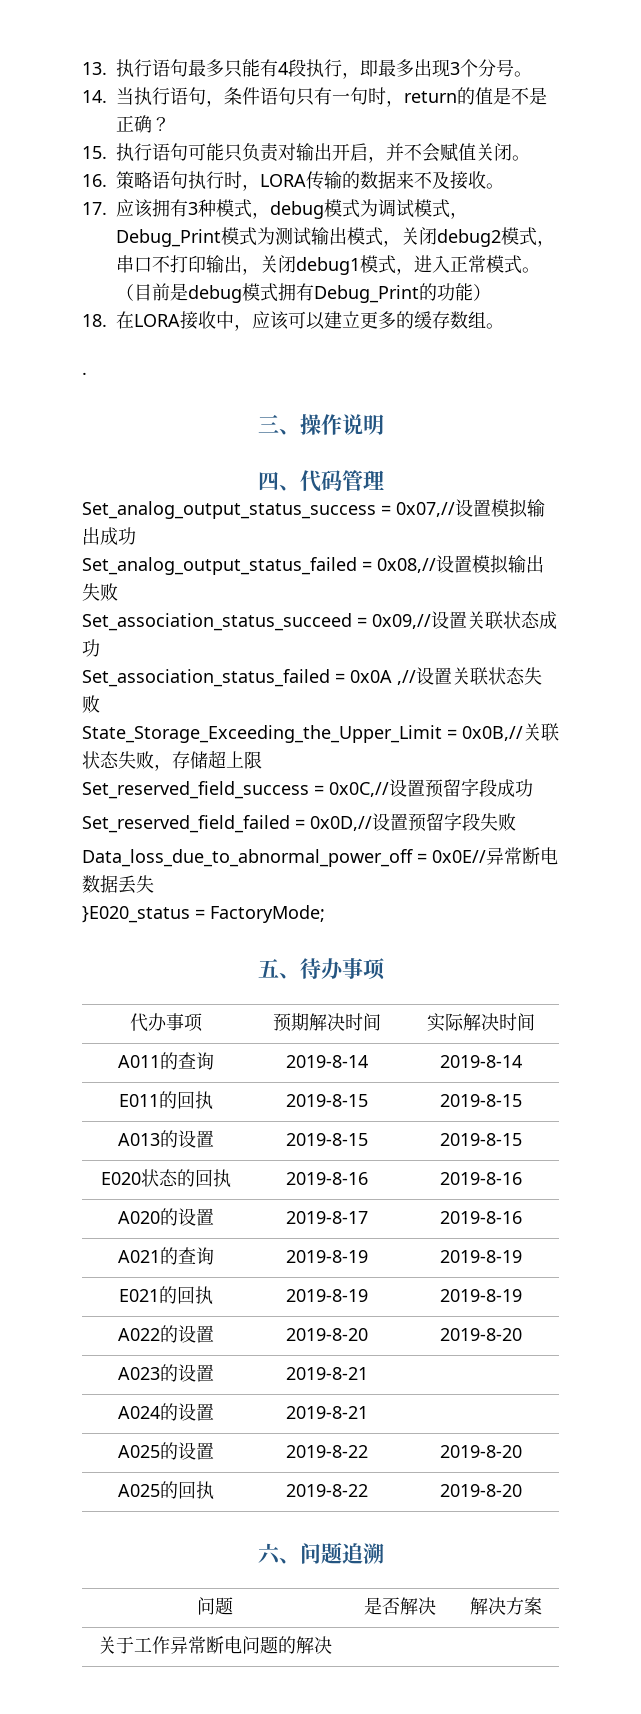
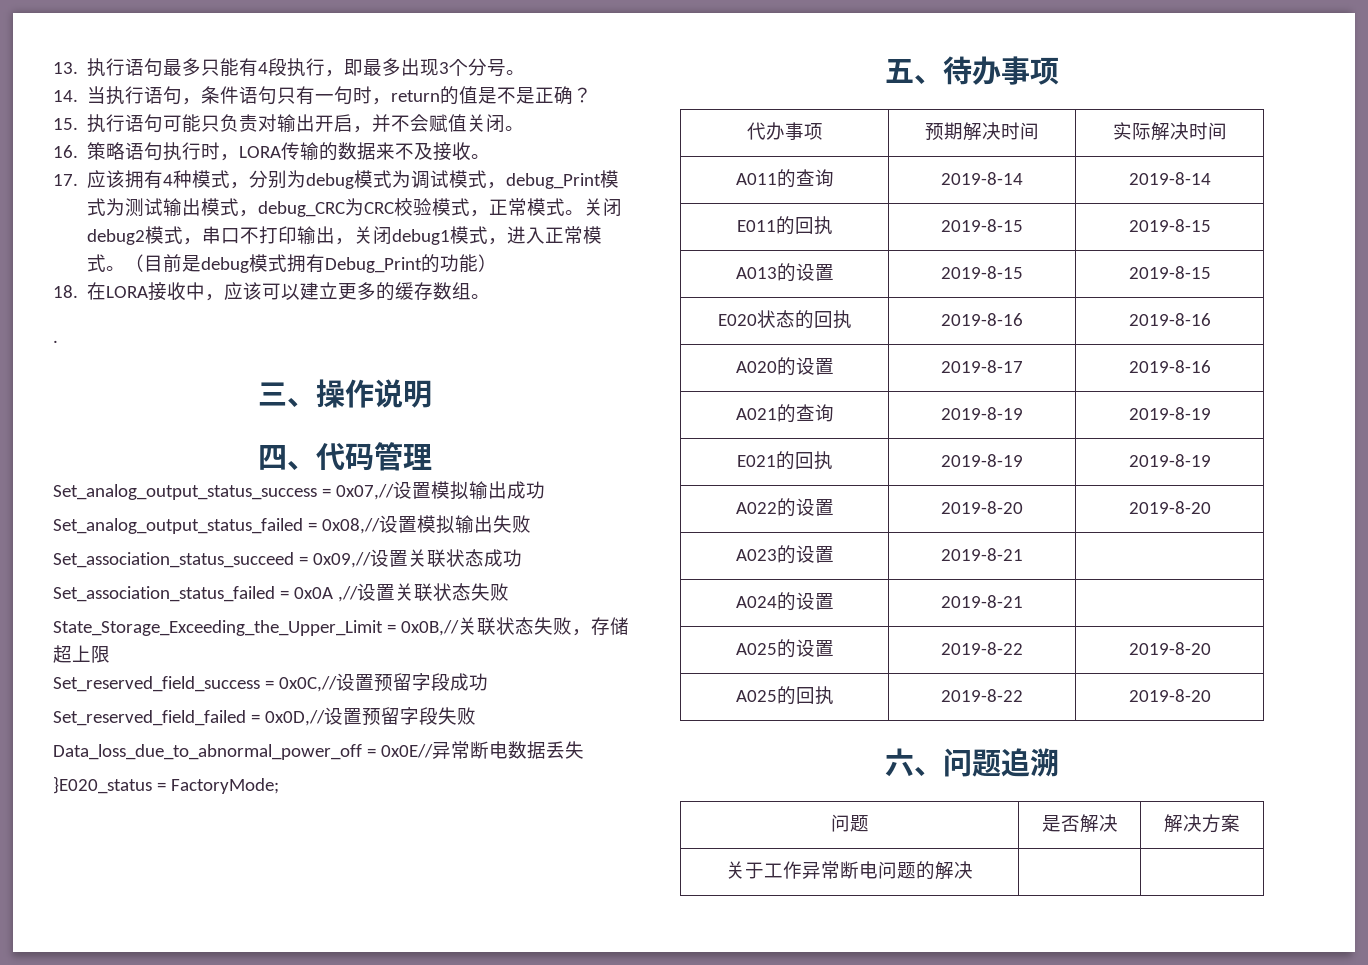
- 17.应该拥有3种模式，debug模式为调试模式，Debug_Print模式为测试输出模式，关闭debug2模式，串口不打印输出，关闭debug1模式，进入正常模式。
+ 17.应该拥有4种模式，分别为debug模式为调试模式，debug_Print模式为测试输出模式，debug_CRC为CRC校验模式，正常模式。关闭debug2模式，串口不打印输出，关闭debug1模式，进入正常模式。

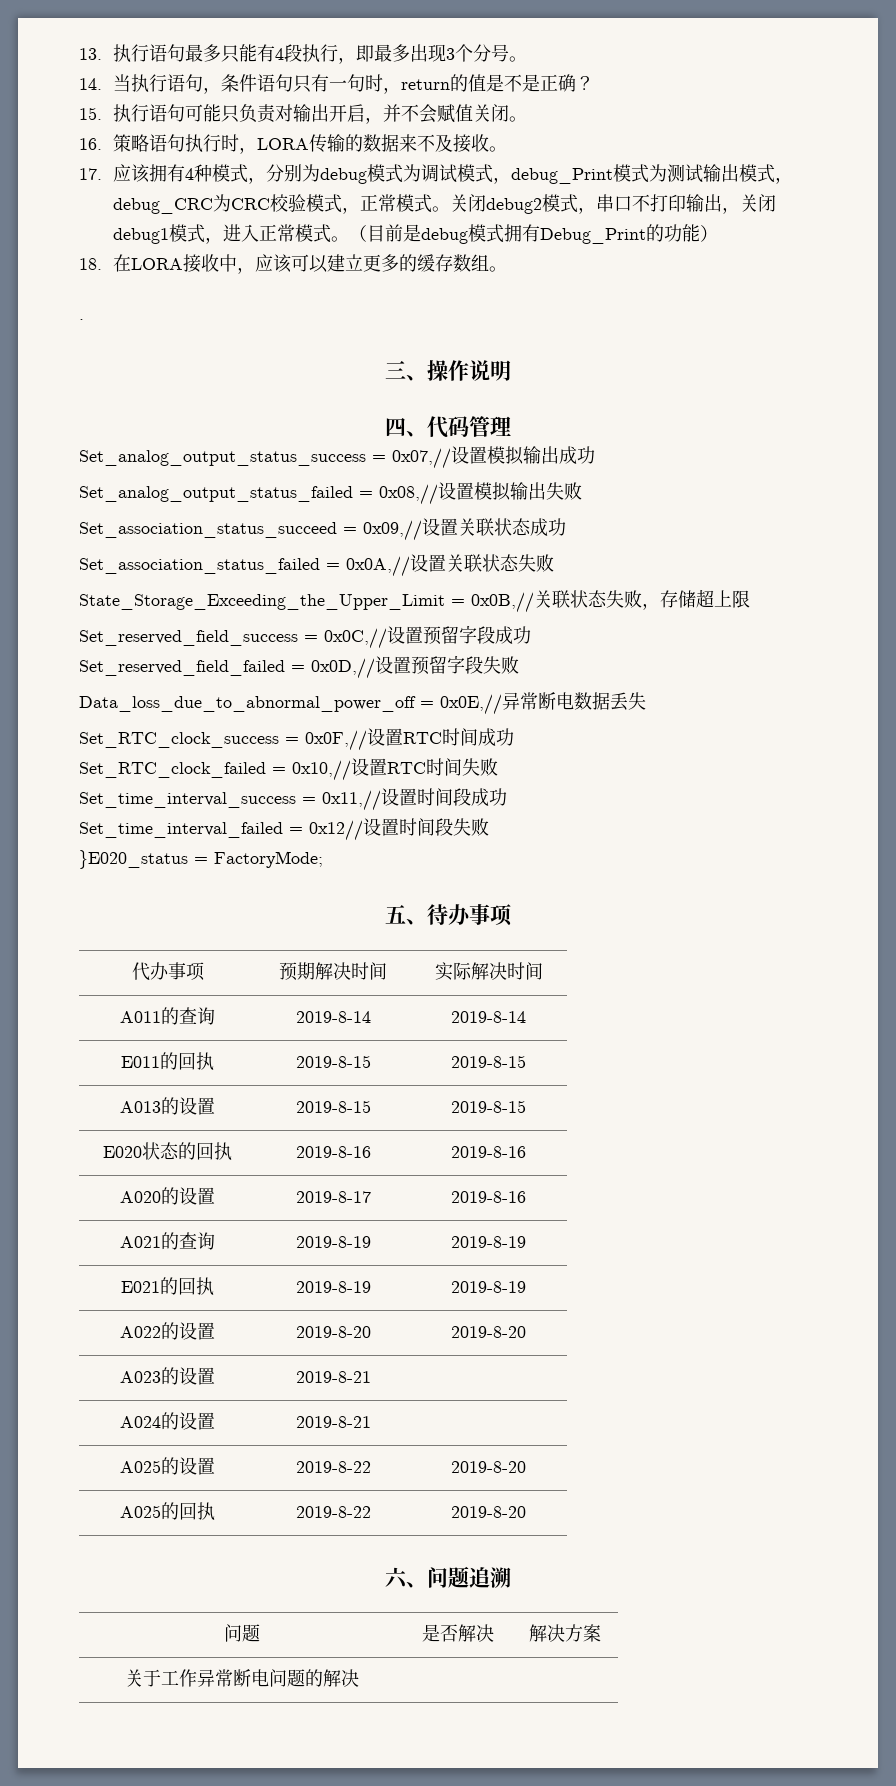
- Set_association_status_failed = 0x0A ,//设置关联状态失败
+ Set_association_status_failed = 0x0A,//设置关联状态失败
- Data_loss_due_to_abnormal_power_off = 0x0E//异常断电数据丢失
+ Data_loss_due_to_abnormal_power_off = 0x0E,//异常断电数据丢失
+ Set_RTC_clock_success = 0x0F,//设置RTC时间成功
+ Set_RTC_clock_failed = 0x10,//设置RTC时间失败
+ Set_time_interval_success = 0x11,//设置时间段成功
+ Set_time_interval_failed = 0x12//设置时间段失败

